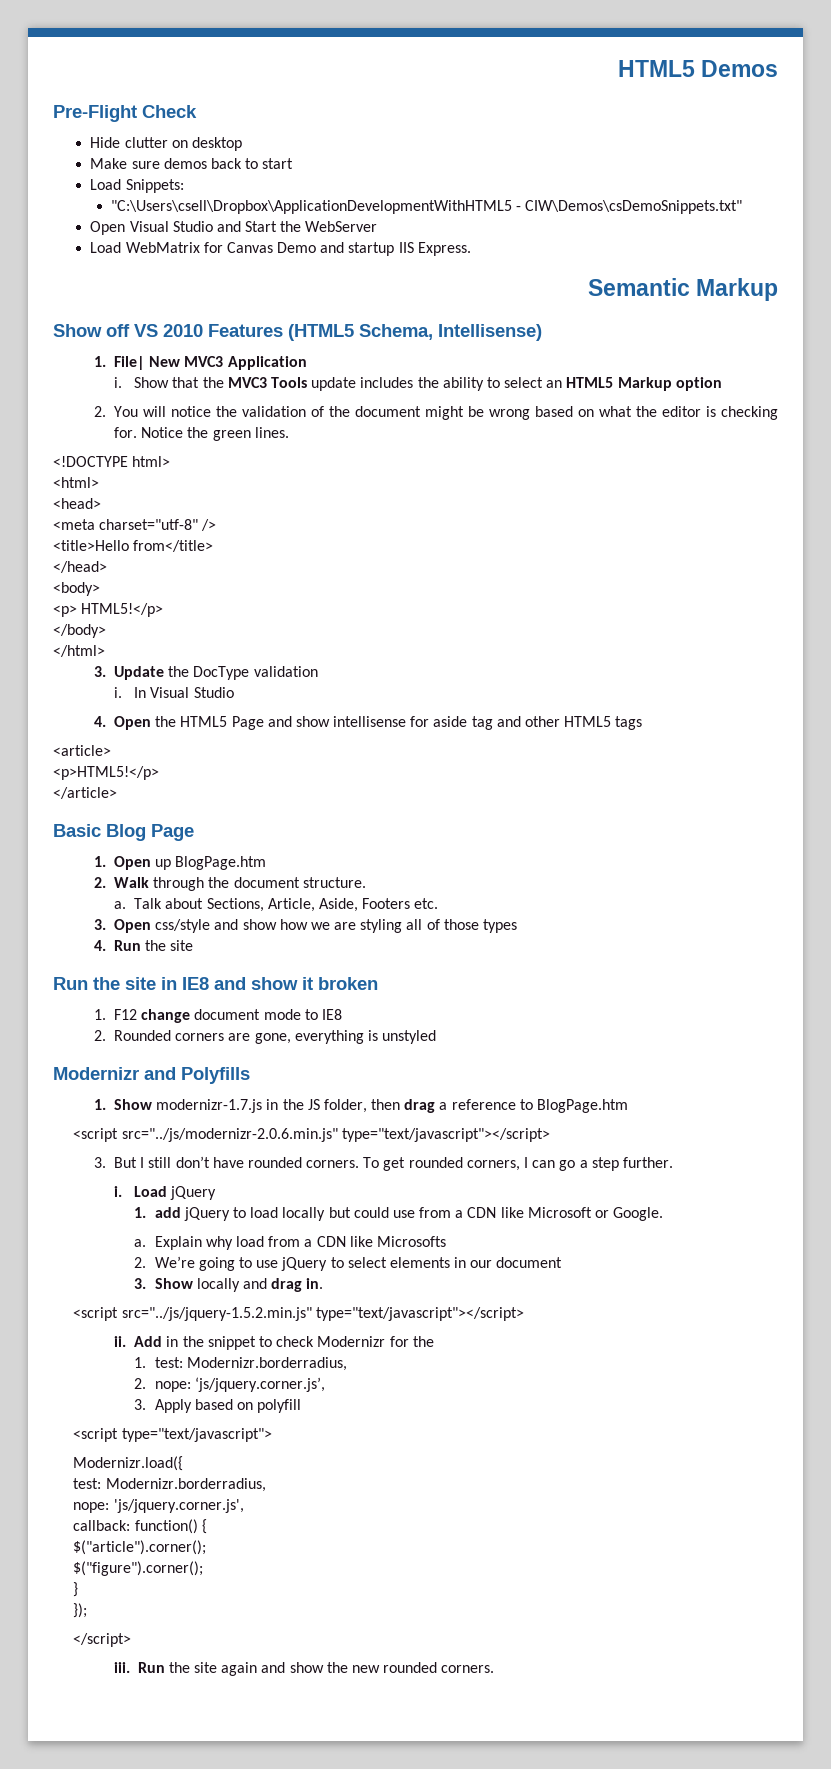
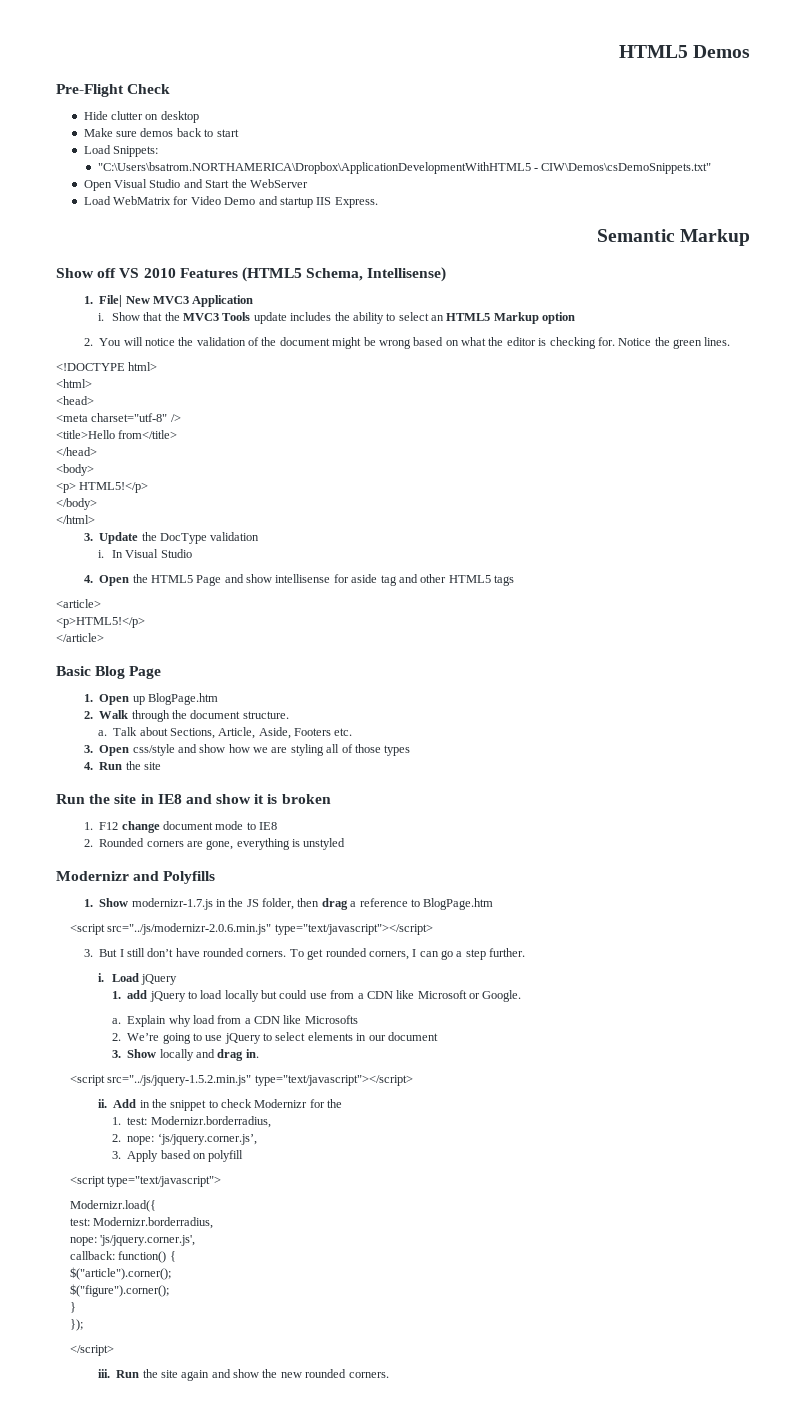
- "C:\Users\csell\Dropbox\ApplicationDevelopmentWithHTML5 - CIW\Demos\csDemoSnippets.txt"
+ "C:\Users\bsatrom.NORTHAMERICA\Dropbox\ApplicationDevelopmentWithHTML5 - CIW\Demos\csDemoSnippets.txt"
- Load WebMatrix for Canvas Demo and startup IIS Express.
+ Load WebMatrix for Video Demo and startup IIS Express.
- Run the site in IE8 and show it broken
+ Run the site in IE8 and show it is broken

